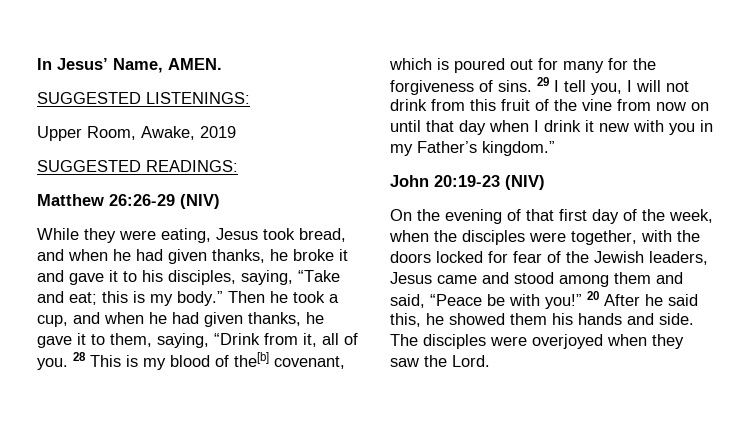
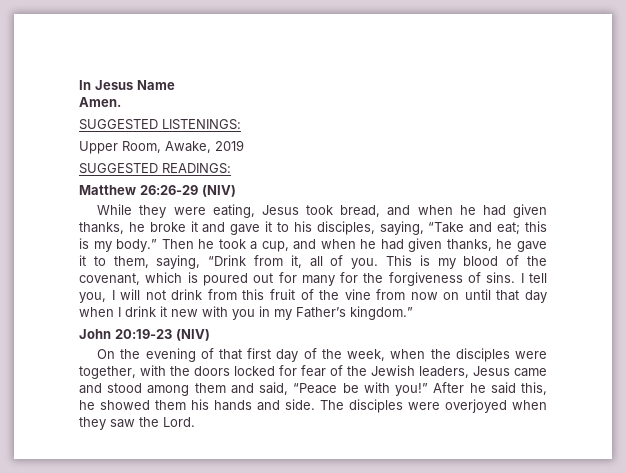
- In Jesus’ Name, AMEN.
+ In Jesus Name
+ Amen.
- 28 This is my blood of the[b] covenant, which is poured out for many for the forgiveness of sins.
+ This is my blood of the covenant, which is poured out for many for the forgiveness of sins.
- 29 I tell you, I will not drink from this fruit of the vine from now on until that day when I drink it new with you in my Father’s kingdom.”
+ I tell you, I will not drink from this fruit of the vine from now on until that day when I drink it new with you in my Father’s kingdom.”
- 20 After he said this, he showed them his hands and side.
+ After he said this, he showed them his hands and side.

